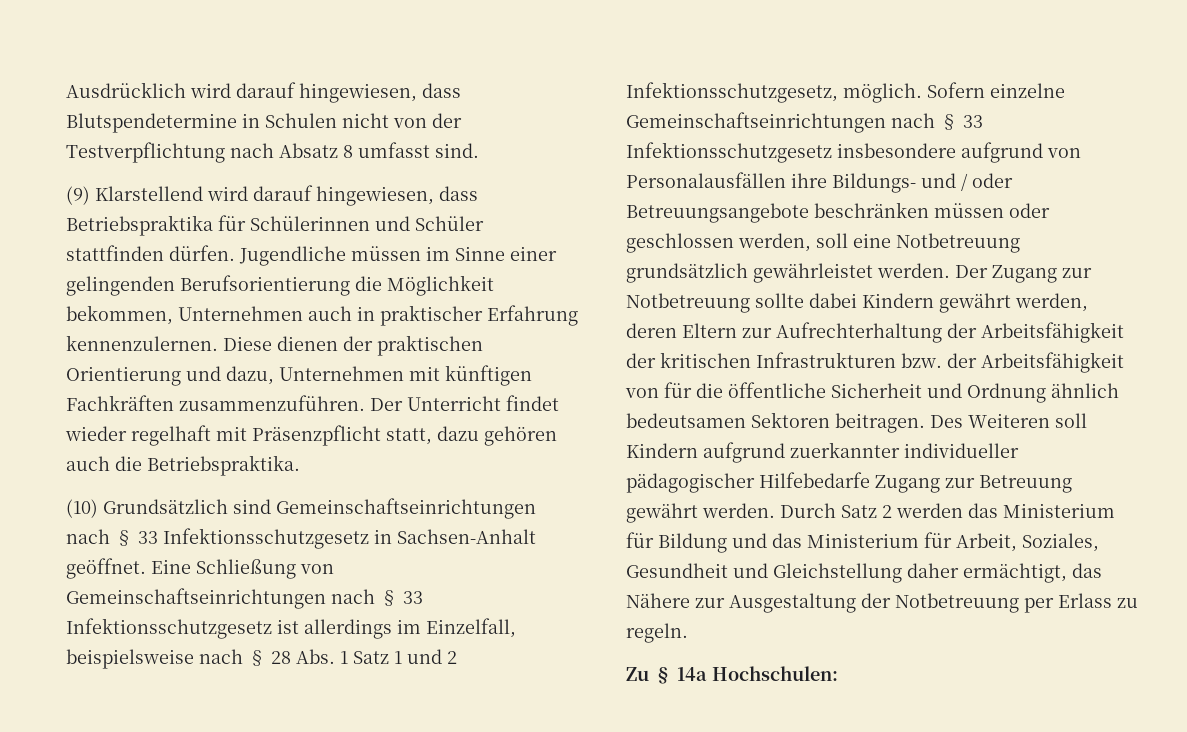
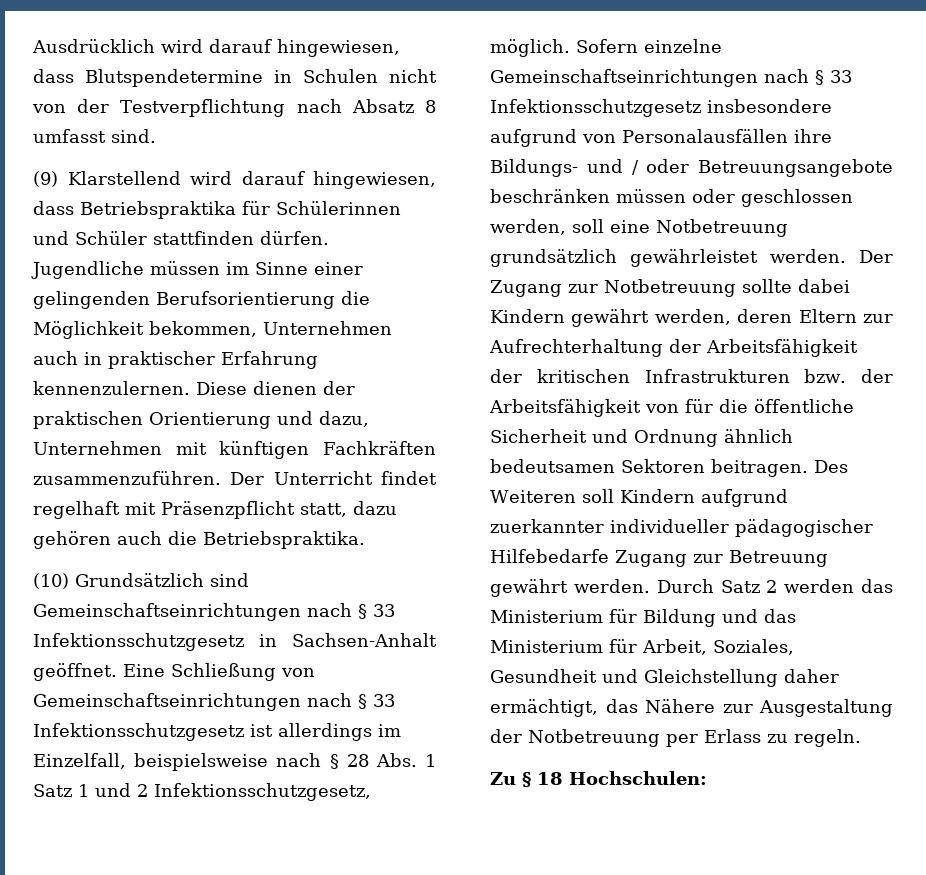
- Der Unterricht findet wieder regelhaft mit Präsenzpflicht statt, dazu gehören auch die Betriebspraktika.
+ Der Unterricht findet regelhaft mit Präsenzpflicht statt, dazu gehören auch die Betriebspraktika.
- Zu § 14a Hochschulen:
+ Zu § 18 Hochschulen:

